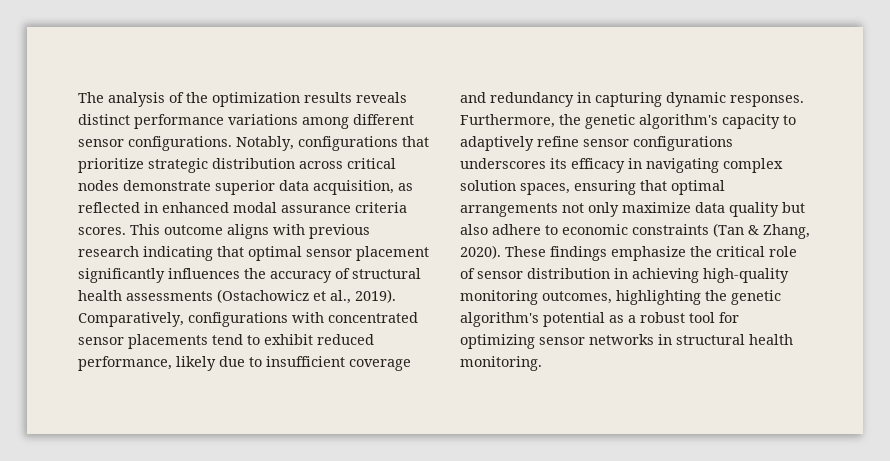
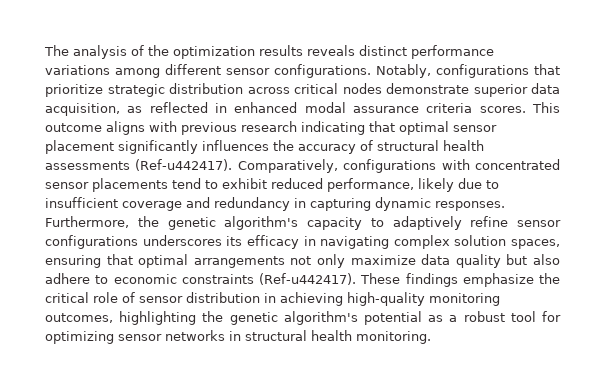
- This outcome aligns with previous research indicating that optimal sensor placement significantly influences the accuracy of structural health assessments (Ostachowicz et al., 2019).
+ This outcome aligns with previous research indicating that optimal sensor placement significantly influences the accuracy of structural health assessments (Ref-u442417).
- Furthermore, the genetic algorithm's capacity to adaptively refine sensor configurations underscores its efficacy in navigating complex solution spaces, ensuring that optimal arrangements not only maximize data quality but also adhere to economic constraints (Tan & Zhang, 2020).
+ Furthermore, the genetic algorithm's capacity to adaptively refine sensor configurations underscores its efficacy in navigating complex solution spaces, ensuring that optimal arrangements not only maximize data quality but also adhere to economic constraints (Ref-u442417).

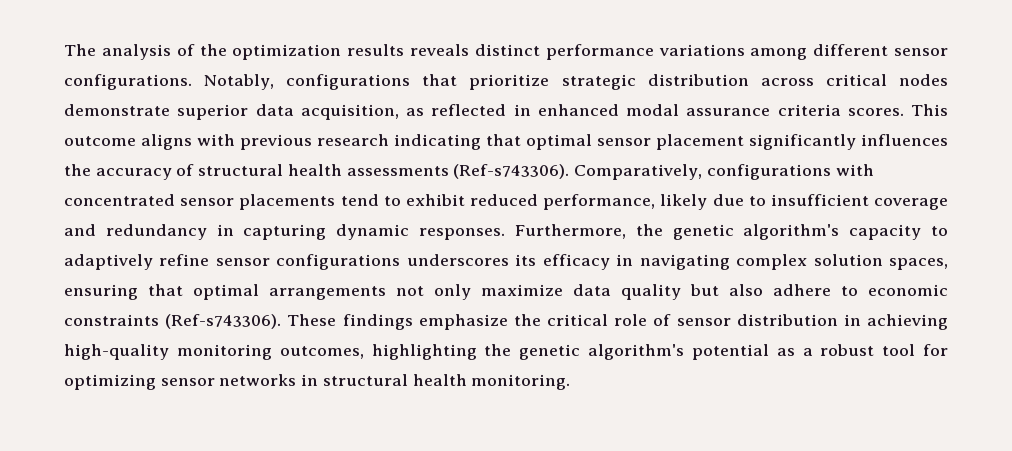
- This outcome aligns with previous research indicating that optimal sensor placement significantly influences the accuracy of structural health assessments (Ref-u442417).
+ This outcome aligns with previous research indicating that optimal sensor placement significantly influences the accuracy of structural health assessments (Ref-s743306).
- Furthermore, the genetic algorithm's capacity to adaptively refine sensor configurations underscores its efficacy in navigating complex solution spaces, ensuring that optimal arrangements not only maximize data quality but also adhere to economic constraints (Ref-u442417).
+ Furthermore, the genetic algorithm's capacity to adaptively refine sensor configurations underscores its efficacy in navigating complex solution spaces, ensuring that optimal arrangements not only maximize data quality but also adhere to economic constraints (Ref-s743306).

